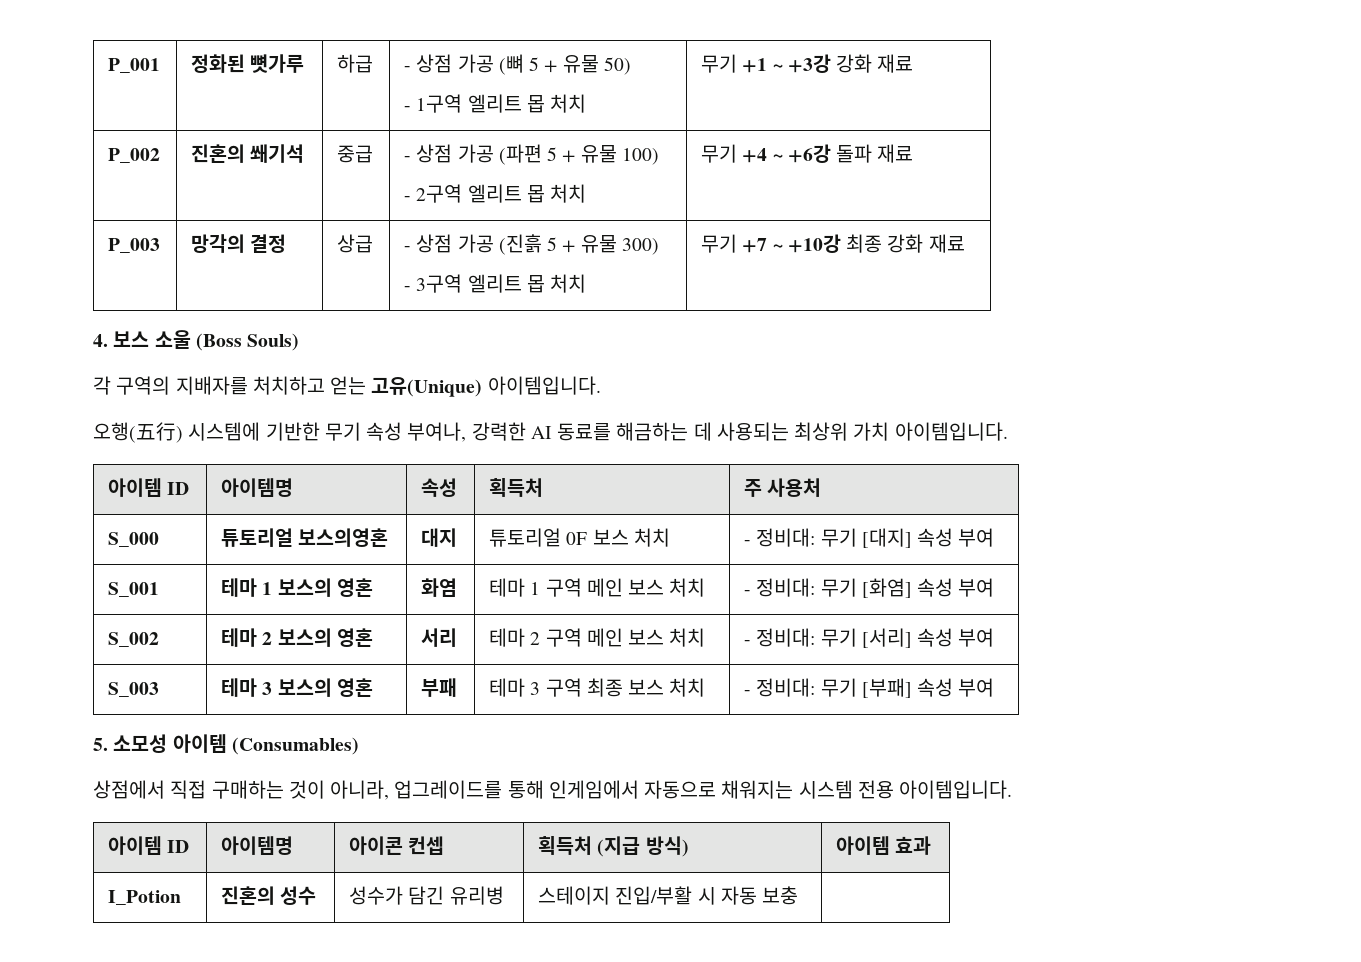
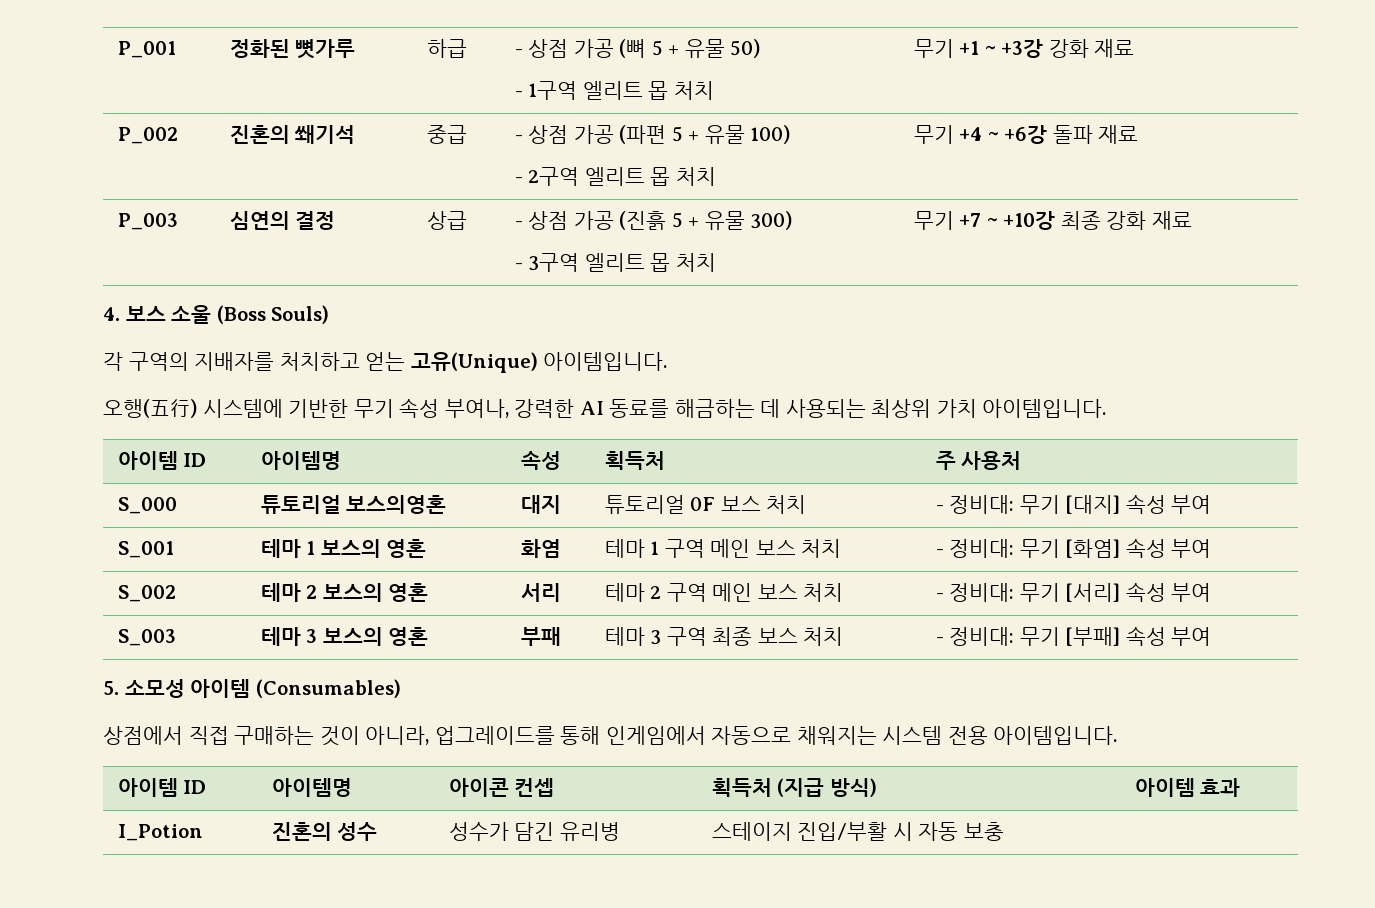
- P_003 | 망각의 결정 | 상급 | - 상점 가공 (진흙 5 + 유물 300)
+ P_003 | 심연의 결정 | 상급 | - 상점 가공 (진흙 5 + 유물 300)

